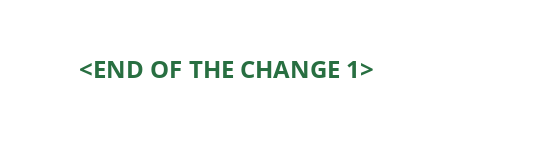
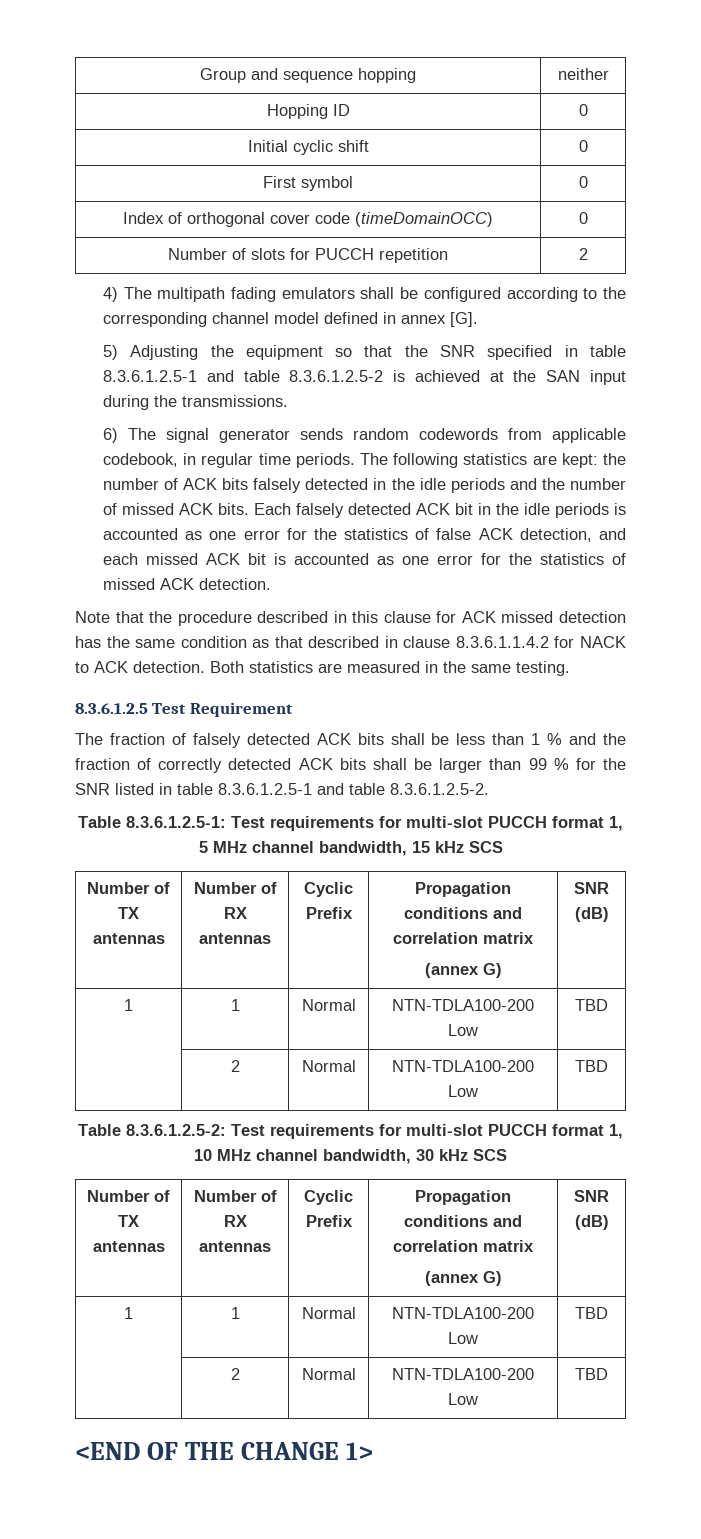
+ Group and sequence hopping | neither
+ Hopping ID | 0
+ Initial cyclic shift | 0
+ First symbol | 0
+ Index of orthogonal cover code (timeDomainOCC) | 0
+ Number of slots for PUCCH repetition | 2
+ 4) The multipath fading emulators shall be configured according to the corresponding channel model defined in annex [G].
+ 5) Adjusting the equipment so that the SNR specified in table 8.3.6.1.2.5-1 and table 8.3.6.1.2.5-2 is achieved at the SAN input during the transmissions.
+ 6) The signal generator sends random codewords from applicable codebook, in regular time periods. The following statistics are kept: the number of ACK bits falsely detected in the idle periods and the number of missed ACK bits. Each falsely detected ACK bit in the idle periods is accounted as one error for the statistics of false ACK detection, and each missed ACK bit is accounted as one error for the statistics of missed ACK detection.
+ Note that the procedure described in this clause for ACK missed detection has the same condition as that described in clause 8.3.6.1.1.4.2 for NACK to ACK detection. Both statistics are measured in the same testing.
+ 8.3.6.1.2.5 Test Requirement
+ The fraction of falsely detected ACK bits shall be less than 1 % and the fraction of correctly detected ACK bits shall be larger than 99 % for the SNR listed in table 8.3.6.1.2.5-1 and table 8.3.6.1.2.5-2.
+ Table 8.3.6.1.2.5-1: Test requirements for multi-slot PUCCH format 1, 5 MHz channel bandwidth, 15 kHz SCS
+ Number of TX antennas | Number of RX antennas | Cyclic Prefix | Propagation conditions and correlation matrix
+ (annex G) | SNR (dB)
+ 1 | 1 | Normal | NTN-TDLA100-200 Low | TBD
+ | 2 | Normal | NTN-TDLA100-200 Low | TBD
+ Table 8.3.6.1.2.5-2: Test requirements for multi-slot PUCCH format 1, 10 MHz channel bandwidth, 30 kHz SCS
+ Number of TX antennas | Number of RX antennas | Cyclic Prefix | Propagation conditions and correlation matrix
+ (annex G) | SNR (dB)
+ 1 | 1 | Normal | NTN-TDLA100-200 Low | TBD
+ | 2 | Normal | NTN-TDLA100-200 Low | TBD

